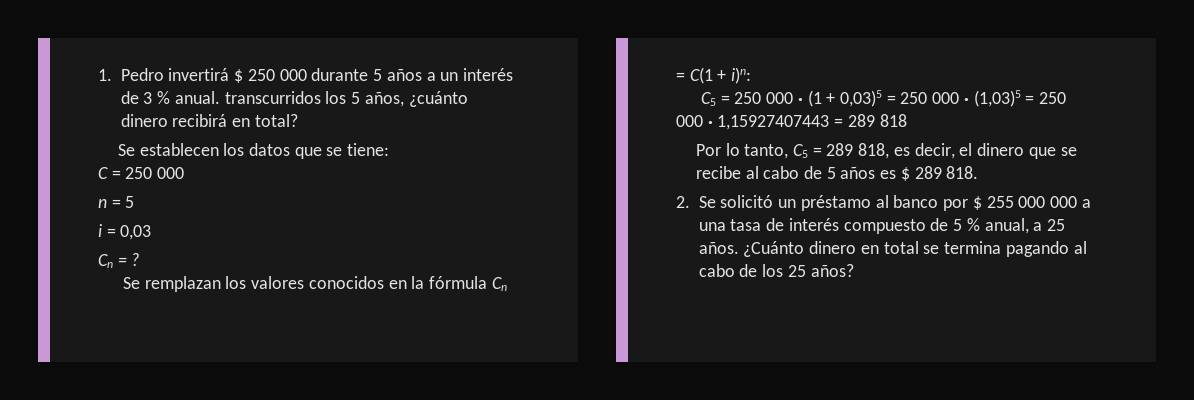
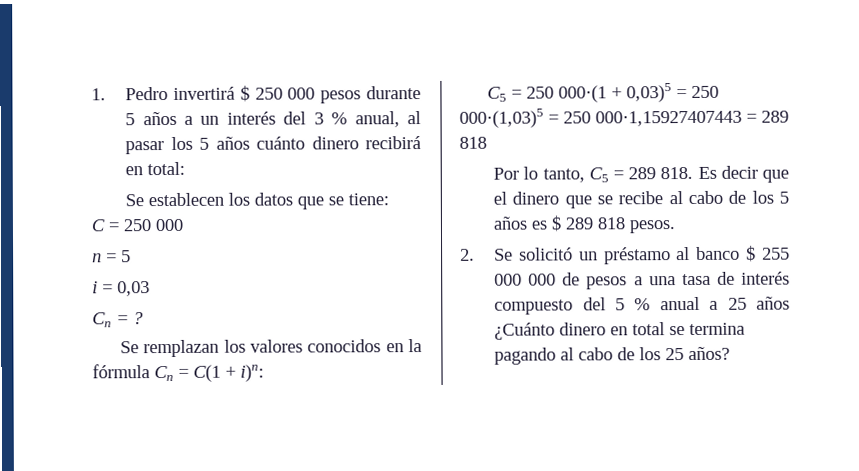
- 1. Pedro invertirá $ 250 000 durante 5 años a un interés de 3 % anual. transcurridos los 5 años, ¿cuánto dinero recibirá en total?
+ 1. Pedro invertirá $ 250 000 pesos durante 5 años a un interés del 3 % anual, al pasar los 5 años cuánto dinero recibirá en total:
- C5 = 250 000 · (1 + 0,03)5 = 250 000 · (1,03)5 = 250 000 · 1,15927407443 = 289 818
+ C5 = 250 000·(1 + 0,03)5 = 250 000·(1,03)5 = 250 000·1,15927407443 = 289 818
- Por lo tanto, C5 = 289 818, es decir, el dinero que se recibe al cabo de 5 años es $ 289 818.
+ Por lo tanto, C5 = 289 818. Es decir que el dinero que se recibe al cabo de los 5 años es $ 289 818 pesos.
- 2. Se solicitó un préstamo al banco por $ 255 000 000 a una tasa de interés compuesto de 5 % anual, a 25 años. ¿Cuánto dinero en total se termina pagando al cabo de los 25 años?
+ 2. Se solicitó un préstamo al banco $ 255 000 000 de pesos a una tasa de interés compuesto del 5 % anual a 25 años ¿Cuánto dinero en total se termina pagando al cabo de los 25 años?

